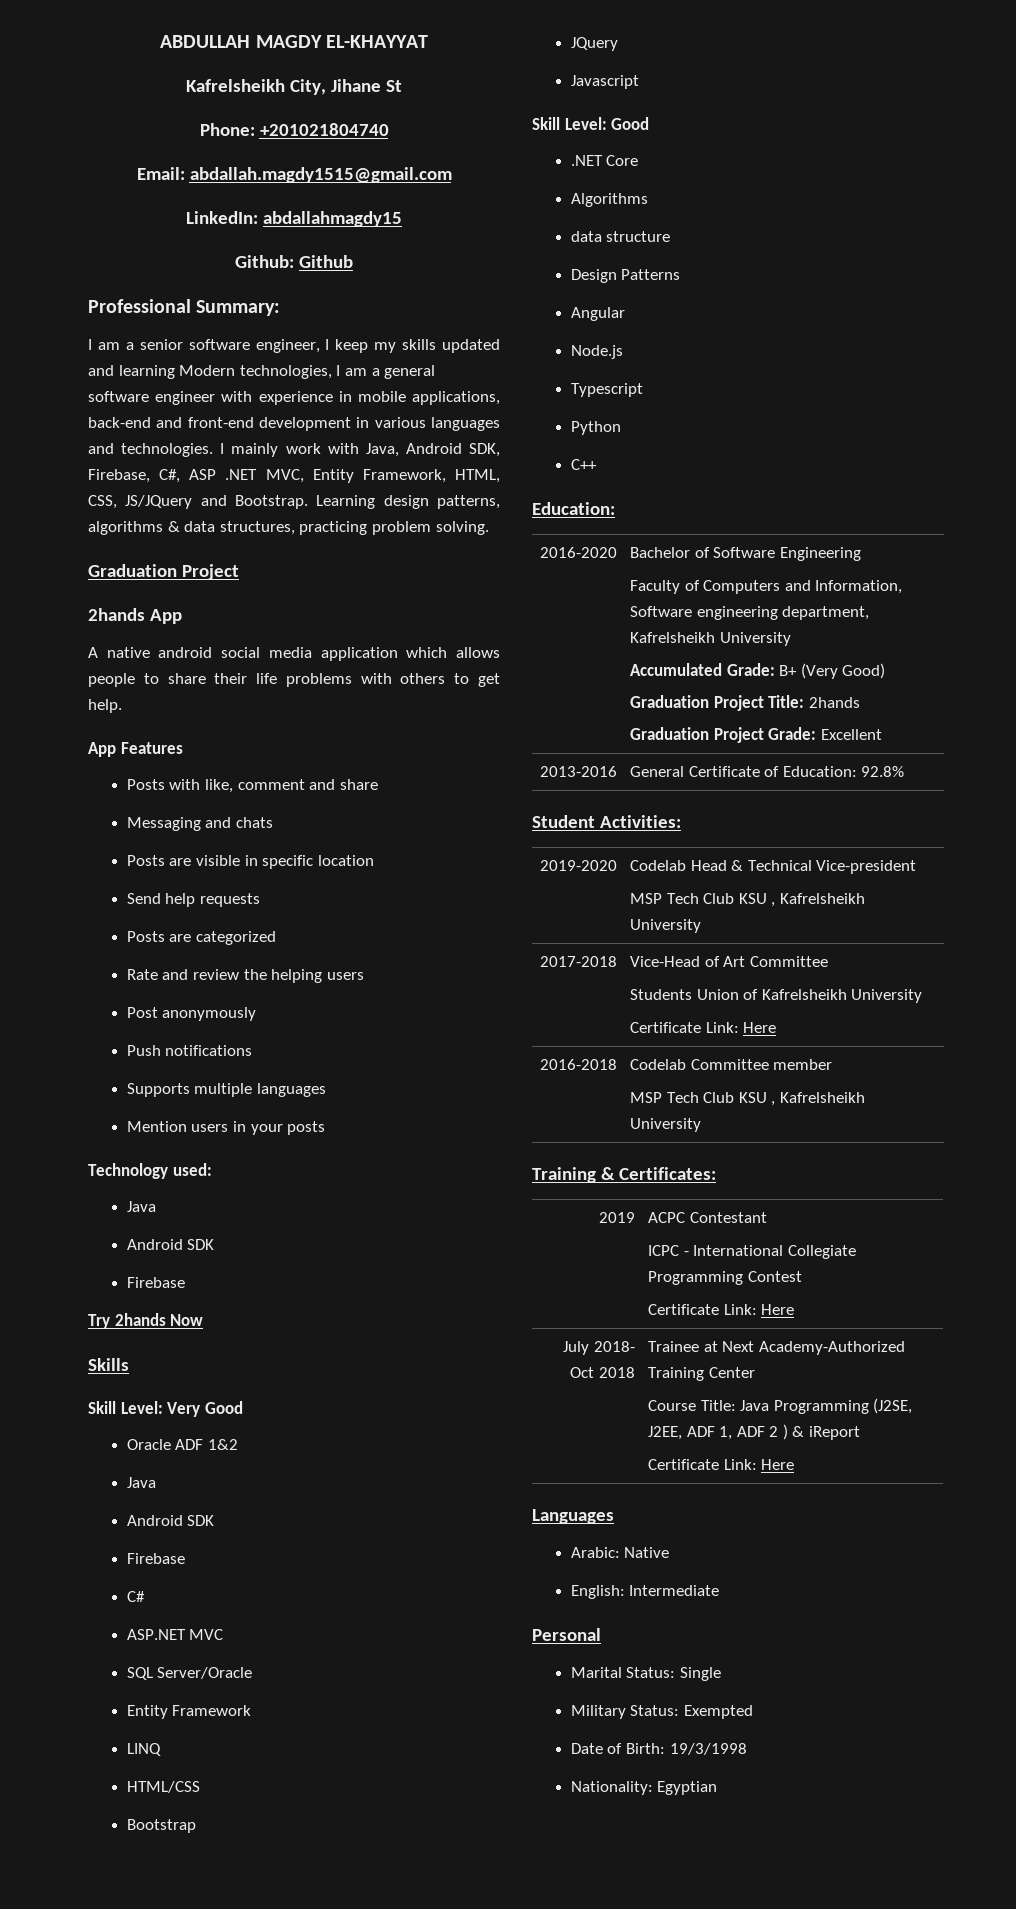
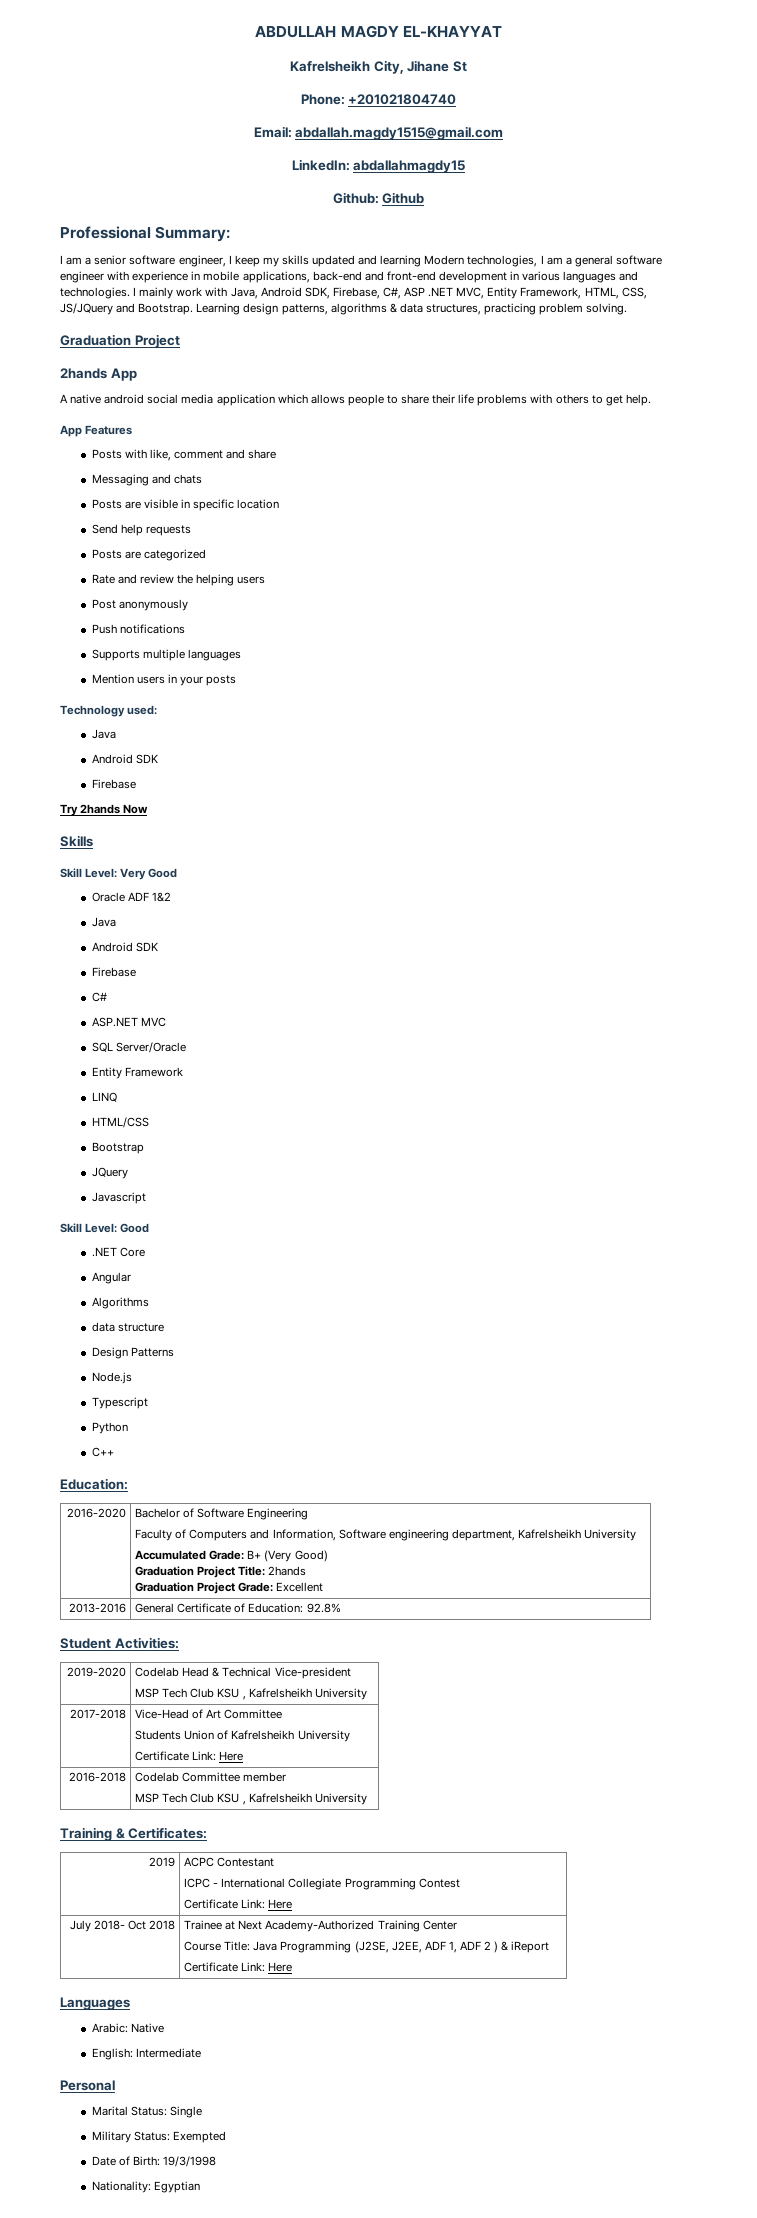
+ Angular
- Angular

